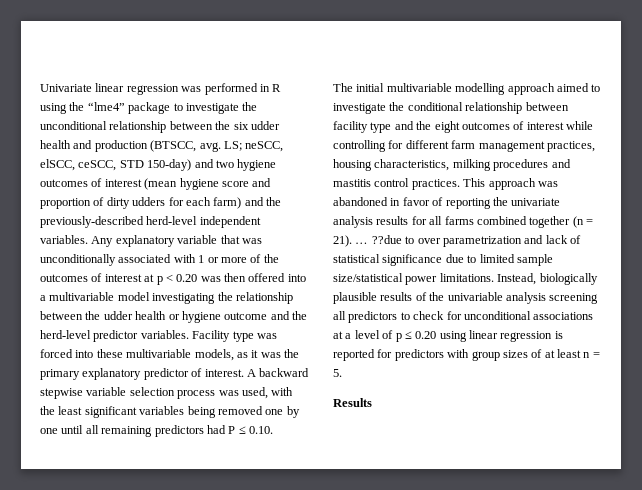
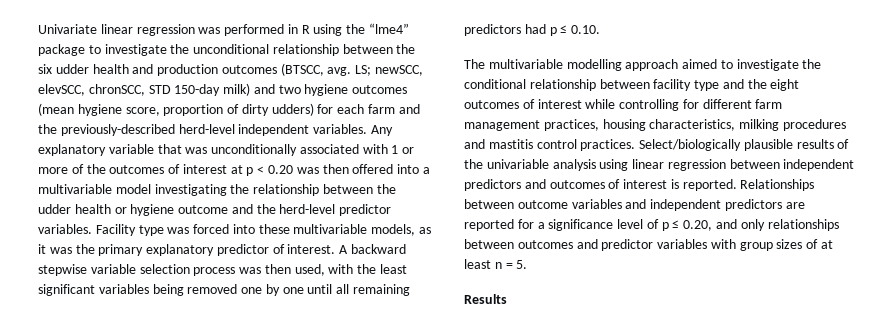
- Univariate linear regression was performed in R using the “lme4” package to investigate the unconditional relationship between the six udder health and production (BTSCC, avg.
+ Univariate linear regression was performed in R using the “lme4” package to investigate the unconditional relationship between the six udder health and production outcomes (BTSCC, avg.
- LS; neSCC, elSCC, ceSCC, STD 150-day) and two hygiene outcomes of interest (mean hygiene score and proportion of dirty udders for each farm) and the previously-described herd-level independent variables.
+ LS; newSCC, elevSCC, chronSCC, STD 150-day milk) and two hygiene outcomes (mean hygiene score, proportion of dirty udders) for each farm and the previously-described herd-level independent variables.
- A backward stepwise variable selection process was used, with the least significant variables being removed one by one until all remaining predictors had P ≤ 0.10.
+ A backward stepwise variable selection process was then used, with the least significant variables being removed one by one until all remaining predictors had p ≤ 0.10.
- The initial multivariable modelling approach aimed to investigate the conditional relationship between facility type and the eight outcomes of interest while controlling for different farm management practices, housing characteristics, milking procedures and mastitis control practices.
+ The multivariable modelling approach aimed to investigate the conditional relationship between facility type and the eight outcomes of interest while controlling for different farm management practices, housing characteristics, milking procedures and mastitis control practices.
- This approach was abandoned in favor of reporting the univariate analysis results for all farms combined together (n = 21). … ??due to over parametrization and lack of statistical significance due to limited sample size/statistical power limitations. Instead, biologically plausible results of the univariable analysis screening all predictors to check for unconditional associations at a level of p ≤ 0.20 using linear regression is reported for predictors with group sizes of at least n = 5.
+ Select/biologically plausible results of the univariable analysis using linear regression between independent predictors and outcomes of interest is reported. Relationships between outcome variables and independent predictors are reported for a significance level of p ≤ 0.20, and only relationships between outcomes and predictor variables with group sizes of at least n = 5.

